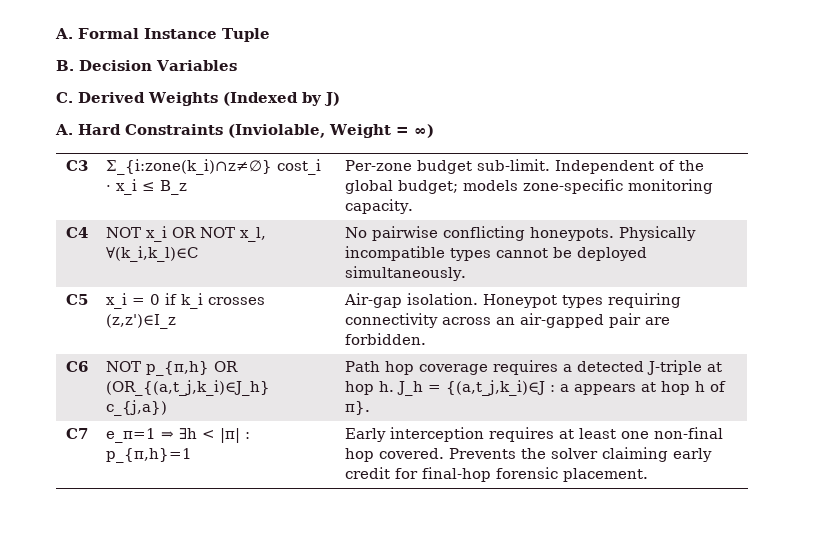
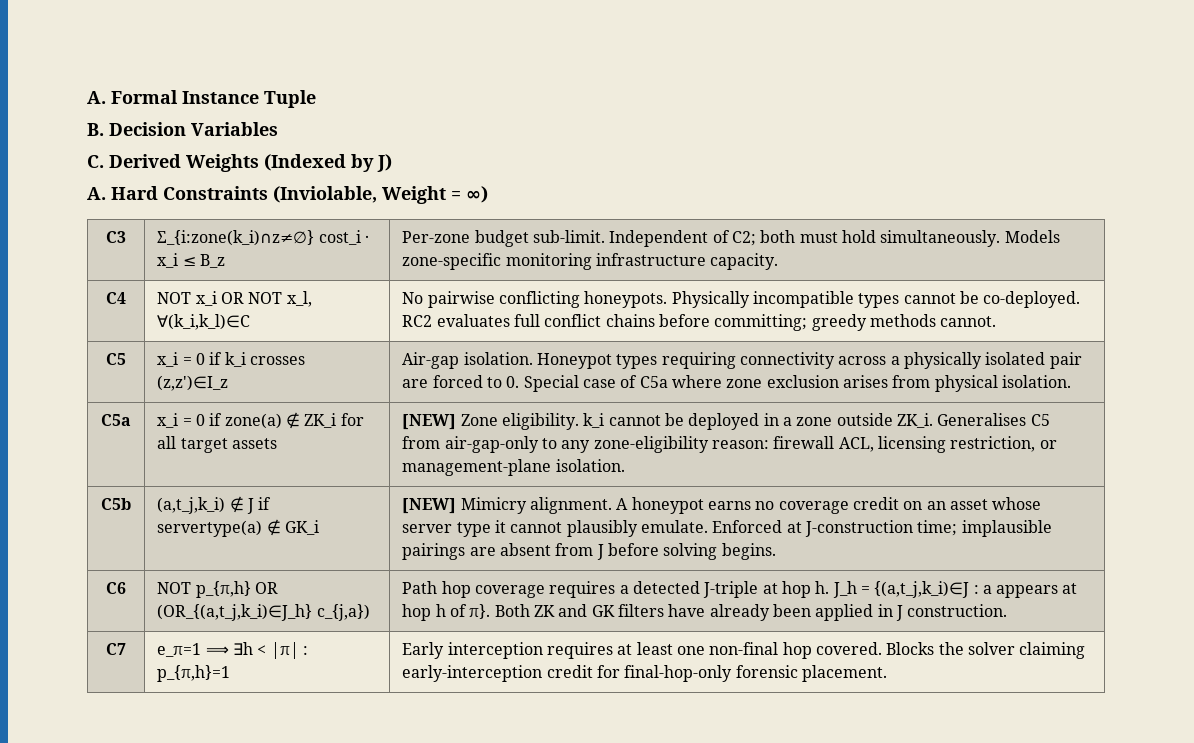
- C3 | Σ_{i:zone(k_i)∩z≠∅} cost_i · x_i ≤ B_z | Per-zone budget sub-limit. Independent of the global budget; models zone-specific monitoring capacity.
+ C3 | Σ_{i:zone(k_i)∩z≠∅} cost_i · x_i ≤ B_z | Per-zone budget sub-limit. Independent of C2; both must hold simultaneously. Models zone-specific monitoring infrastructure capacity.
- C4 | NOT x_i OR NOT x_l, ∀(k_i,k_l)∈C | No pairwise conflicting honeypots. Physically incompatible types cannot be deployed simultaneously.
+ C4 | NOT x_i OR NOT x_l, ∀(k_i,k_l)∈C | No pairwise conflicting honeypots. Physically incompatible types cannot be co-deployed. RC2 evaluates full conflict chains before committing; greedy methods cannot.
- C5 | x_i = 0 if k_i crosses (z,z')∈I_z | Air-gap isolation. Honeypot types requiring connectivity across an air-gapped pair are forbidden.
+ C5 | x_i = 0 if k_i crosses (z,z')∈I_z | Air-gap isolation. Honeypot types requiring connectivity across a physically isolated pair are forced to 0. Special case of C5a where zone exclusion arises from physical isolation.
+ C5a | x_i = 0 if zone(a) ∉ ZK_i for all target assets | [NEW] Zone eligibility. k_i cannot be deployed in a zone outside ZK_i. Generalises C5 from air-gap-only to any zone-eligibility reason: firewall ACL, licensing restriction, or management-plane isolation.
+ C5b | (a,t_j,k_i) ∉ J if servertype(a) ∉ GK_i | [NEW] Mimicry alignment. A honeypot earns no coverage credit on an asset whose server type it cannot plausibly emulate. Enforced at J-construction time; implausible pairings are absent from J before solving begins.
- C6 | NOT p_{π,h} OR (OR_{(a,t_j,k_i)∈J_h} c_{j,a}) | Path hop coverage requires a detected J-triple at hop h. J_h = {(a,t_j,k_i)∈J : a appears at hop h of π}.
+ C6 | NOT p_{π,h} OR (OR_{(a,t_j,k_i)∈J_h} c_{j,a}) | Path hop coverage requires a detected J-triple at hop h. J_h = {(a,t_j,k_i)∈J : a appears at hop h of π}. Both ZK and GK filters have already been applied in J construction.
- C7 | e_π=1 ⇒ ∃h < |π| : p_{π,h}=1 | Early interception requires at least one non-final hop covered. Prevents the solver claiming early credit for final-hop forensic placement.
+ C7 | e_π=1 ⟹ ∃h < |π| : p_{π,h}=1 | Early interception requires at least one non-final hop covered. Blocks the solver claiming early-interception credit for final-hop-only forensic placement.

